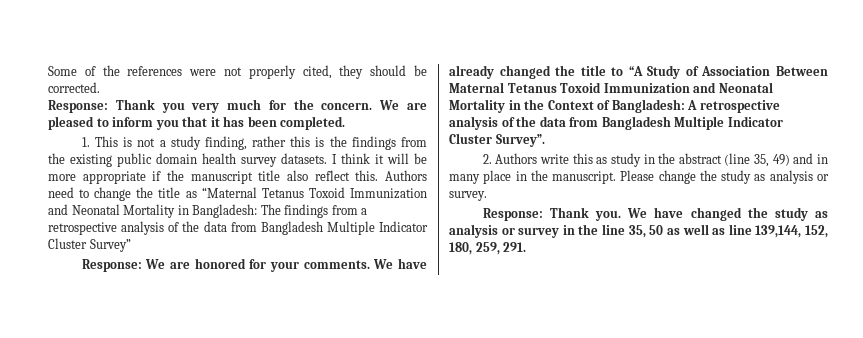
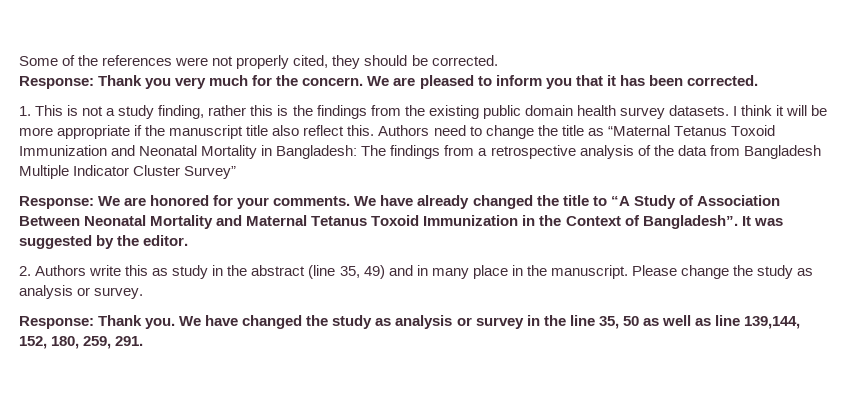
- We are pleased to inform you that it has been completed.
+ We are pleased to inform you that it has been corrected.
- We have already changed the title to “A Study of Association Between Maternal Tetanus Toxoid Immunization and Neonatal Mortality in the Context of Bangladesh: A retrospective analysis of the data from Bangladesh Multiple Indicator Cluster Survey”.
+ We have already changed the title to “A Study of Association Between Neonatal Mortality and Maternal Tetanus Toxoid Immunization in the Context of Bangladesh”. It was suggested by the editor.

